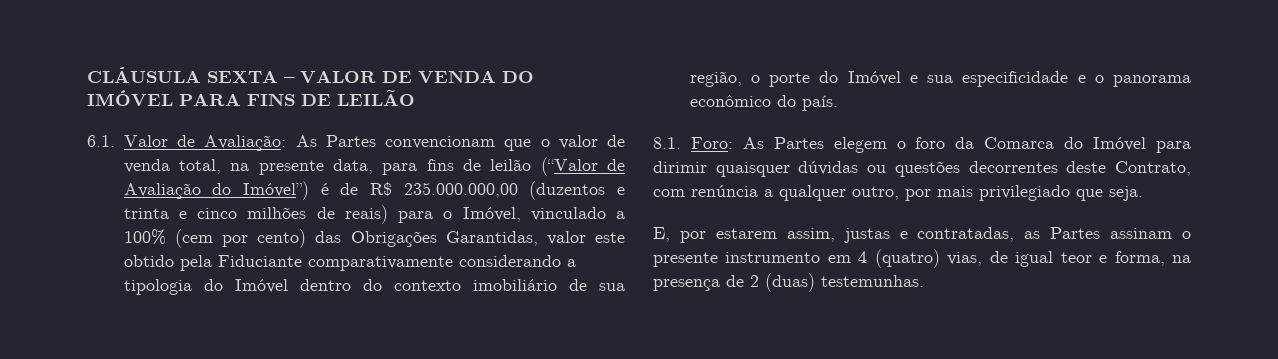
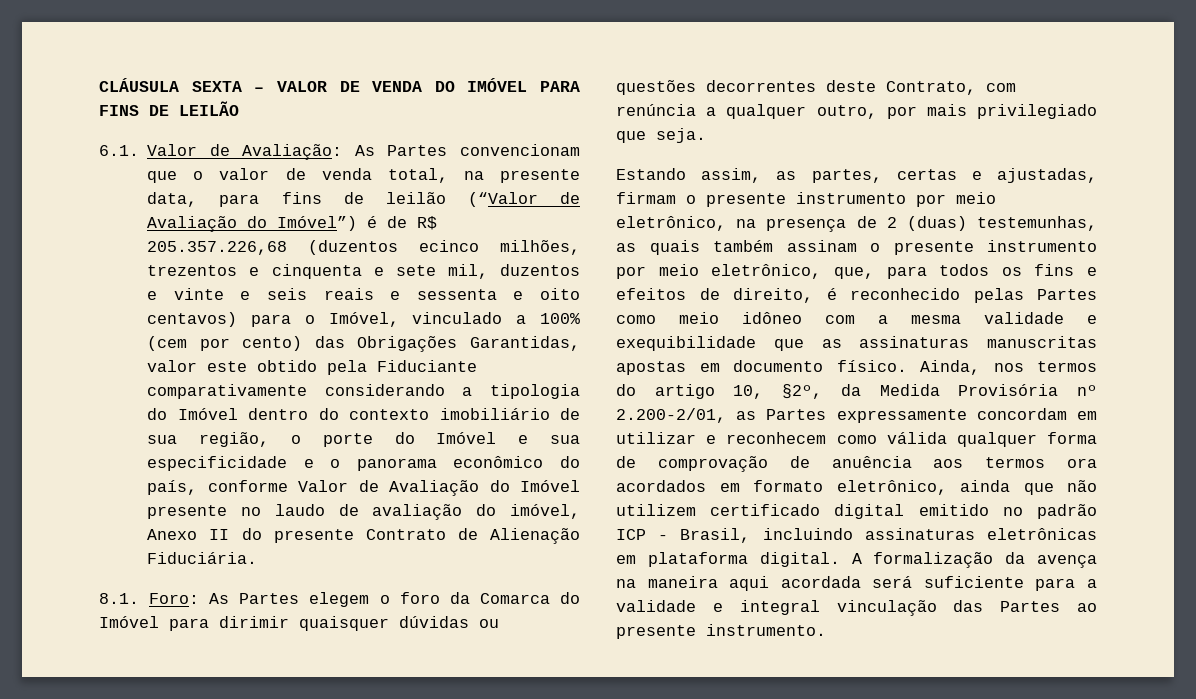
- As Partes convencionam que o valor de venda total, na presente data, para fins de leilão (“Valor de Avaliação do Imóvel”) é de R$ 235.000.000,00 (duzentos e trinta e cinco milhões de reais) para o Imóvel, vinculado a 100% (cem por cento) das Obrigações Garantidas, valor este obtido pela Fiduciante comparativamente considerando a tipologia do Imóvel dentro do contexto imobiliário de sua região, o porte do Imóvel e sua especificidade e o panorama econômico do país.
+ As Partes convencionam que o valor de venda total, na presente data, para fins de leilão (“Valor de Avaliação do Imóvel”) é de R$ 205.357.226,68 (duzentos ecinco milhões, trezentos e cinquenta e sete mil, duzentos e vinte e seis reais e sessenta e oito centavos) para o Imóvel, vinculado a 100% (cem por cento) das Obrigações Garantidas, valor este obtido pela Fiduciante comparativamente considerando a tipologia do Imóvel dentro do contexto imobiliário de sua região, o porte do Imóvel e sua especificidade e o panorama econômico do país, conforme Valor de Avaliação do Imóvel presente no laudo de avaliação do imóvel, Anexo II do presente Contrato de Alienação Fiduciária.
- E, por estarem assim, justas e contratadas, as Partes assinam o presente instrumento em 4 (quatro) vias, de igual teor e forma, na presença de 2 (duas) testemunhas.
+ Estando assim, as partes, certas e ajustadas, firmam o presente instrumento por meio eletrônico, na presença de 2 (duas) testemunhas, as quais também assinam o presente instrumento por meio eletrônico, que, para todos os fins e efeitos de direito, é reconhecido pelas Partes como meio idôneo com a mesma validade e exequibilidade que as assinaturas manuscritas apostas em documento físico. Ainda, nos termos do artigo 10, §2º, da Medida Provisória nº 2.200-2/01, as Partes expressamente concordam em utilizar e reconhecem como válida qualquer forma de comprovação de anuência aos termos ora acordados em formato eletrônico, ainda que não utilizem certificado digital emitido no padrão ICP - Brasil, incluindo assinaturas eletrônicas em plataforma digital. A formalização da avença na maneira aqui acordada será suficiente para a validade e integral vinculação das Partes ao presente instrumento.

